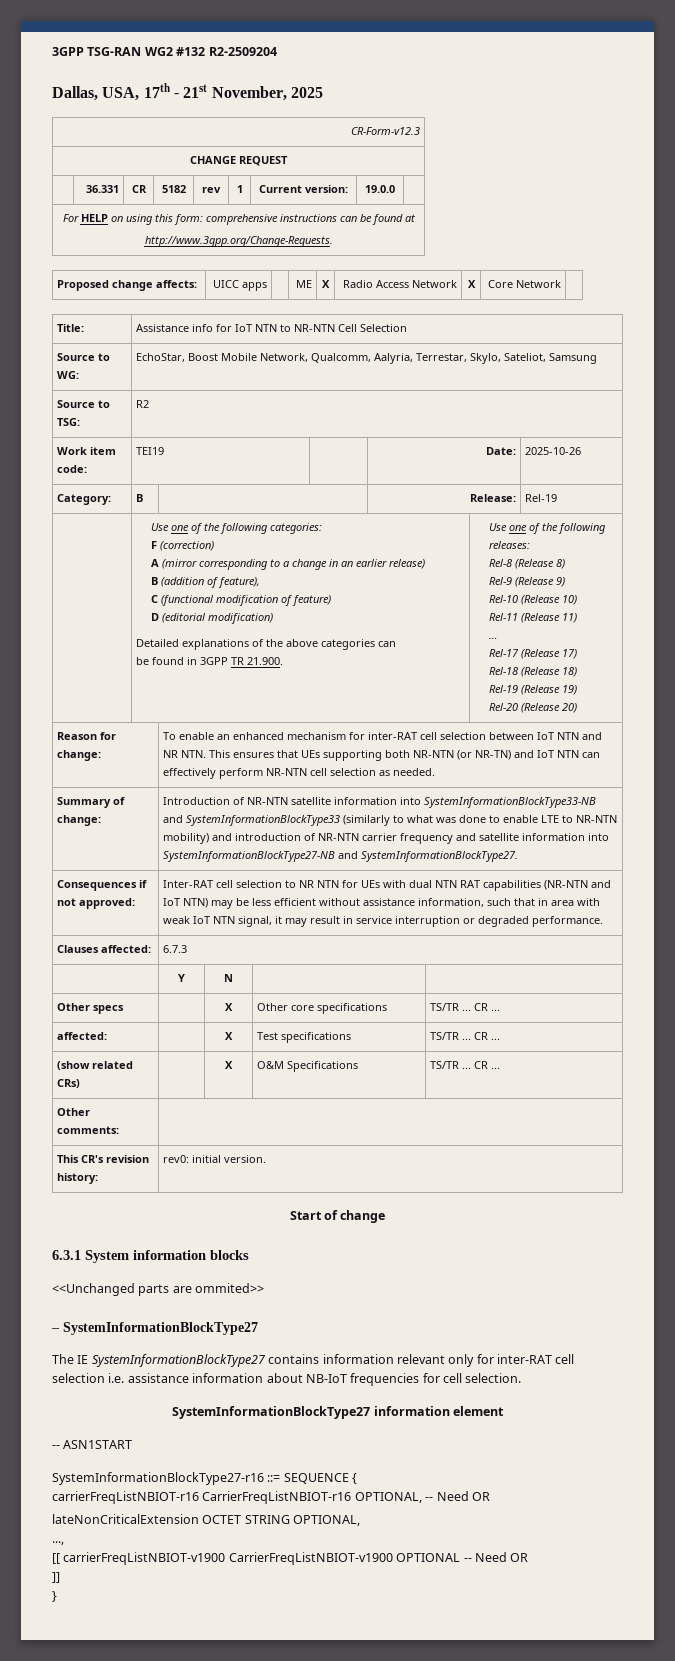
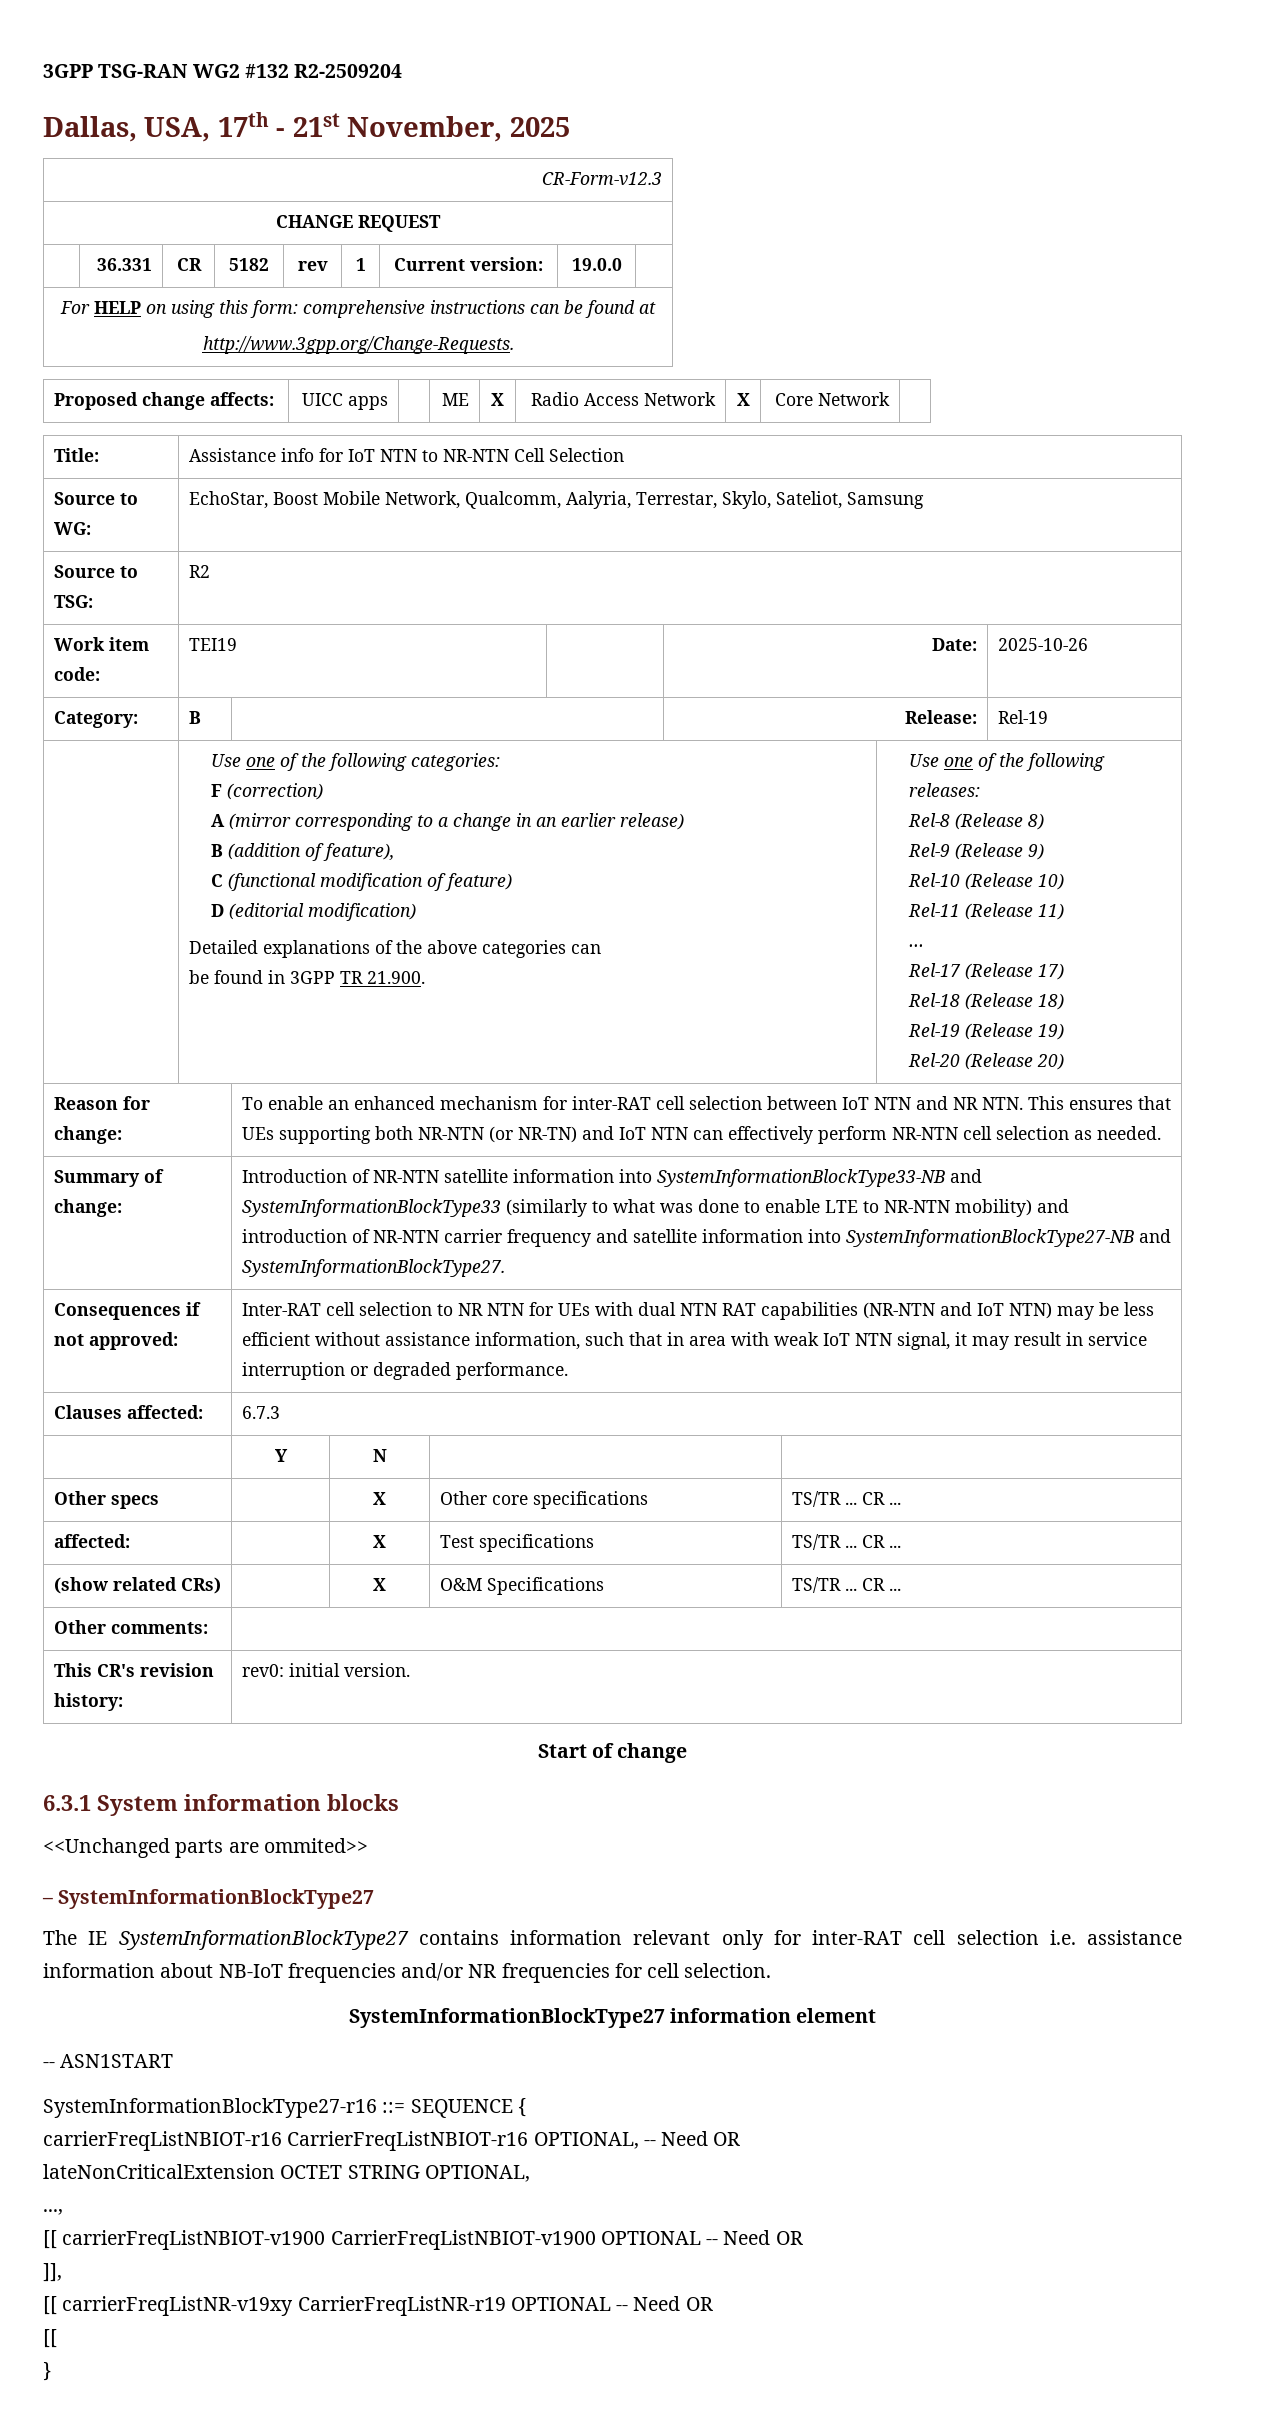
- The IE SystemInformationBlockType27 contains information relevant only for inter-RAT cell selection i.e. assistance information about NB-IoT frequencies for cell selection.
+ The IE SystemInformationBlockType27 contains information relevant only for inter-RAT cell selection i.e. assistance information about NB-IoT frequencies and/or NR frequencies for cell selection.
- ]]
+ ]],
+ [[ carrierFreqListNR-v19xy CarrierFreqListNR-r19 OPTIONAL -- Need OR
+ [[

